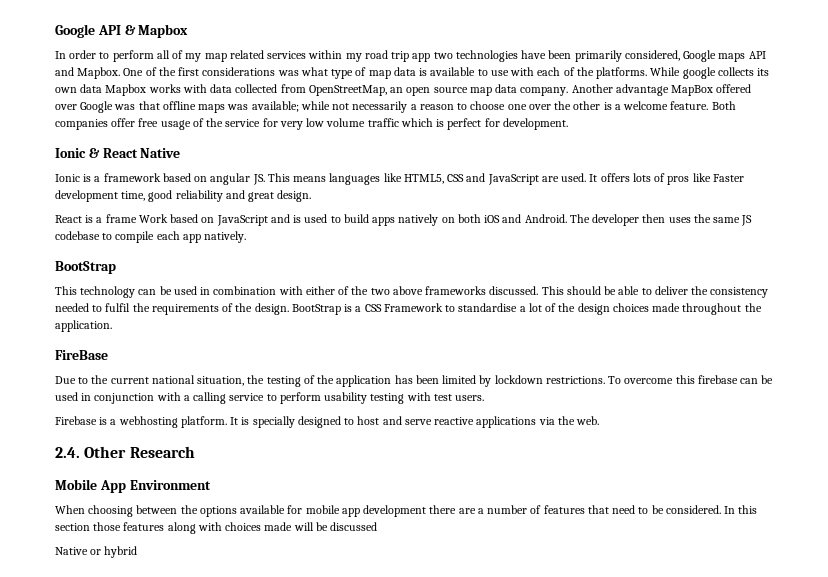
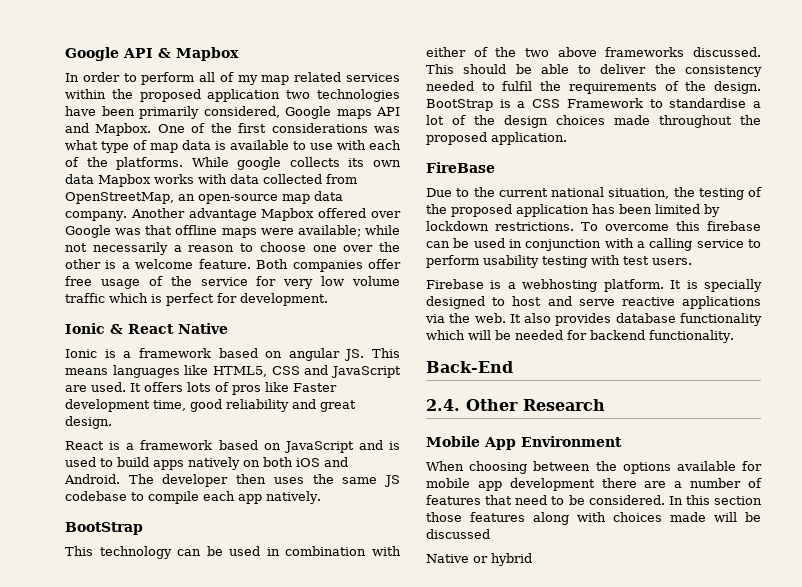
- In order to perform all of my map related services within my road trip app two technologies have been primarily considered, Google maps API and Mapbox.
+ In order to perform all of my map related services within the proposed application two technologies have been primarily considered, Google maps API and Mapbox.
- While google collects its own data Mapbox works with data collected from OpenStreetMap, an open source map data company.
+ While google collects its own data Mapbox works with data collected from OpenStreetMap, an open-source map data company.
- Another advantage MapBox offered over Google was that offline maps was available; while not necessarily a reason to choose one over the other is a welcome feature.
+ Another advantage Mapbox offered over Google was that offline maps were available; while not necessarily a reason to choose one over the other is a welcome feature.
- React is a frame Work based on JavaScript and is used to build apps natively on both iOS and Android.
+ React is a framework based on JavaScript and is used to build apps natively on both iOS and Android.
- BootStrap is a CSS Framework to standardise a lot of the design choices made throughout the application.
+ BootStrap is a CSS Framework to standardise a lot of the design choices made throughout the proposed application.
- Due to the current national situation, the testing of the application has been limited by lockdown restrictions.
+ Due to the current national situation, the testing of the proposed application has been limited by lockdown restrictions.
+ It also provides database functionality which will be needed for backend functionality.
+ Back-End

